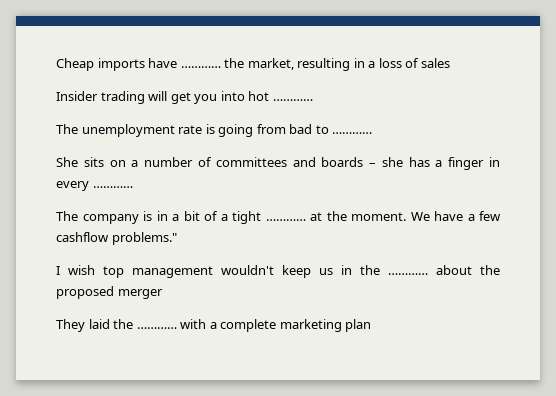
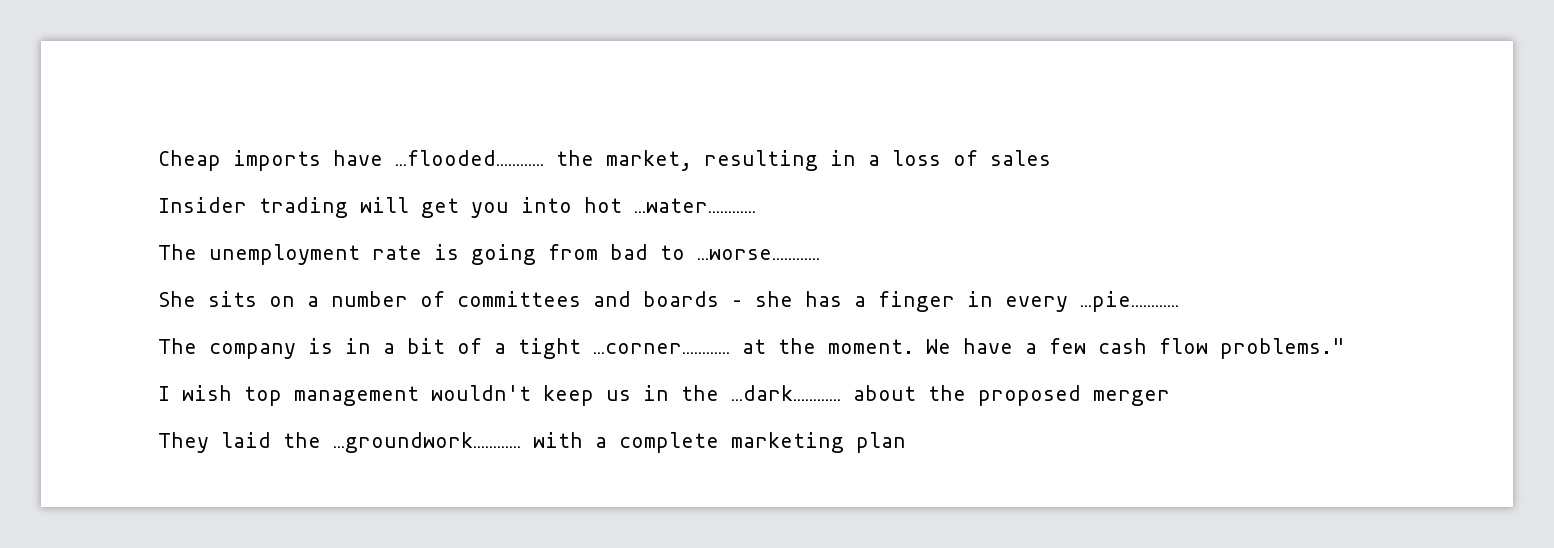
- Cheap imports have ………… the market, resulting in a loss of sales
+ Cheap imports have …flooded………… the market, resulting in a loss of sales
- Insider trading will get you into hot …………
+ Insider trading will get you into hot …water…………
- The unemployment rate is going from bad to …………
+ The unemployment rate is going from bad to …worse…………
- She sits on a number of committees and boards – she has a finger in every …………
+ She sits on a number of committees and boards – she has a finger in every …pie…………
- The company is in a bit of a tight ………… at the moment.
+ The company is in a bit of a tight …corner………… at the moment.
- We have a few cashflow problems."
+ We have a few cash flow problems."
- I wish top management wouldn't keep us in the ………… about the proposed merger
+ I wish top management wouldn't keep us in the …dark………… about the proposed merger
- They laid the ………… with a complete marketing plan
+ They laid the …groundwork………… with a complete marketing plan

